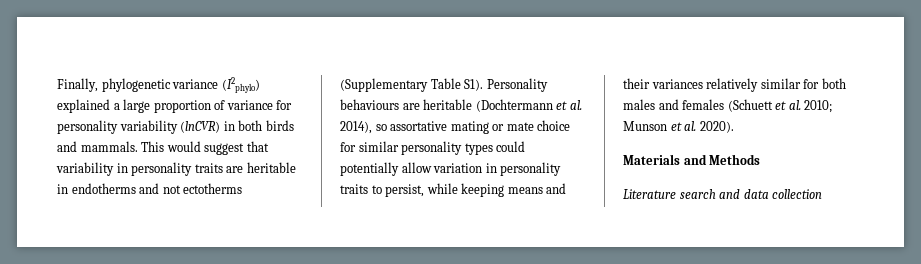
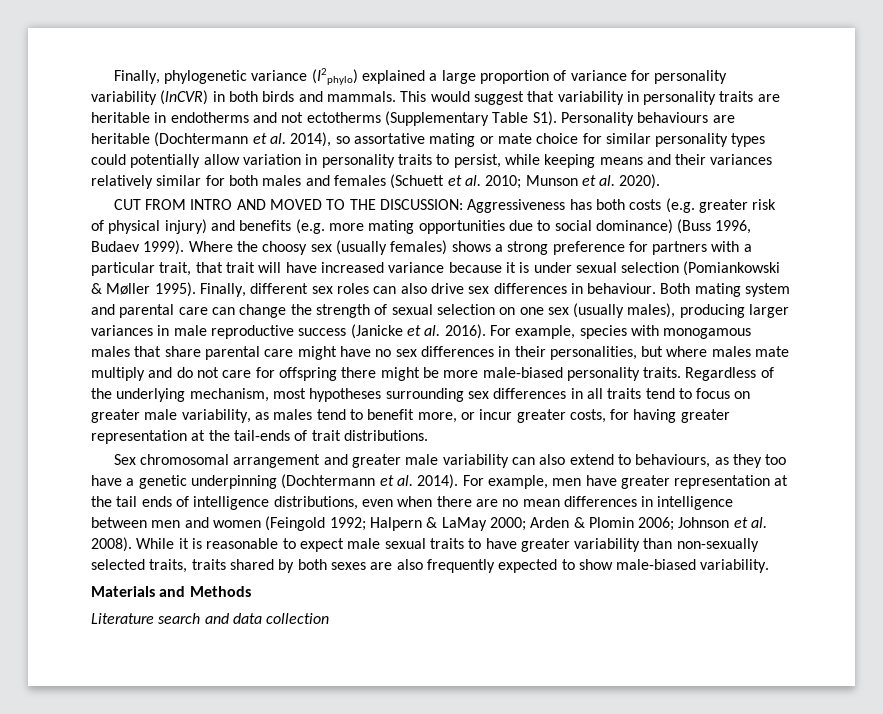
+ CUT FROM INTRO AND MOVED TO THE DISCUSSION: Aggressiveness has both costs (e.g. greater risk of physical injury) and benefits (e.g. more mating opportunities due to social dominance) (Buss 1996, Budaev 1999). Where the choosy sex (usually females) shows a strong preference for partners with a particular trait, that trait will have increased variance because it is under sexual selection (Pomiankowski & Møller 1995). Finally, different sex roles can also drive sex differences in behaviour. Both mating system and parental care can change the strength of sexual selection on one sex (usually males), producing larger variances in male reproductive success (Janicke et al. 2016). For example, species with monogamous males that share parental care might have no sex differences in their personalities, but where males mate multiply and do not care for offspring there might be more male-biased personality traits. Regardless of the underlying mechanism, most hypotheses surrounding sex differences in all traits tend to focus on greater male variability, as males tend to benefit more, or incur greater costs, for having greater representation at the tail-ends of trait distributions.
+ Sex chromosomal arrangement and greater male variability can also extend to behaviours, as they too have a genetic underpinning (Dochtermann et al. 2014). For example, men have greater representation at the tail ends of intelligence distributions, even when there are no mean differences in intelligence between men and women (Feingold 1992; Halpern & LaMay 2000; Arden & Plomin 2006; Johnson et al. 2008). While it is reasonable to expect male sexual traits to have greater variability than non-sexually selected traits, traits shared by both sexes are also frequently expected to show male-biased variability.

